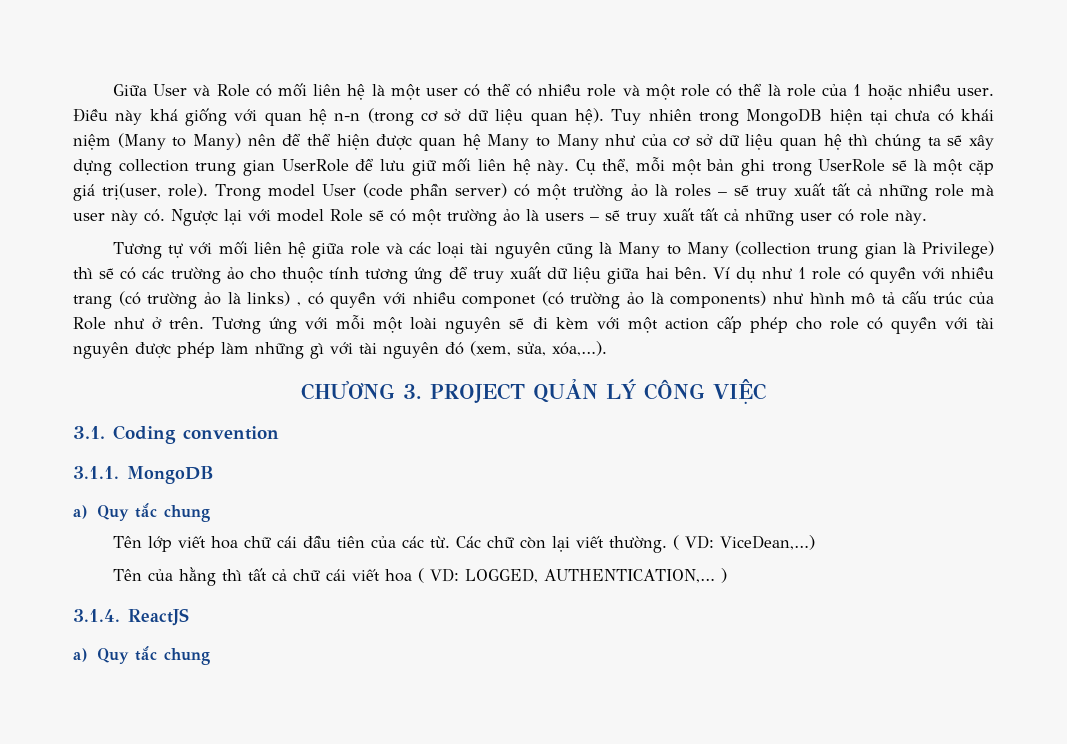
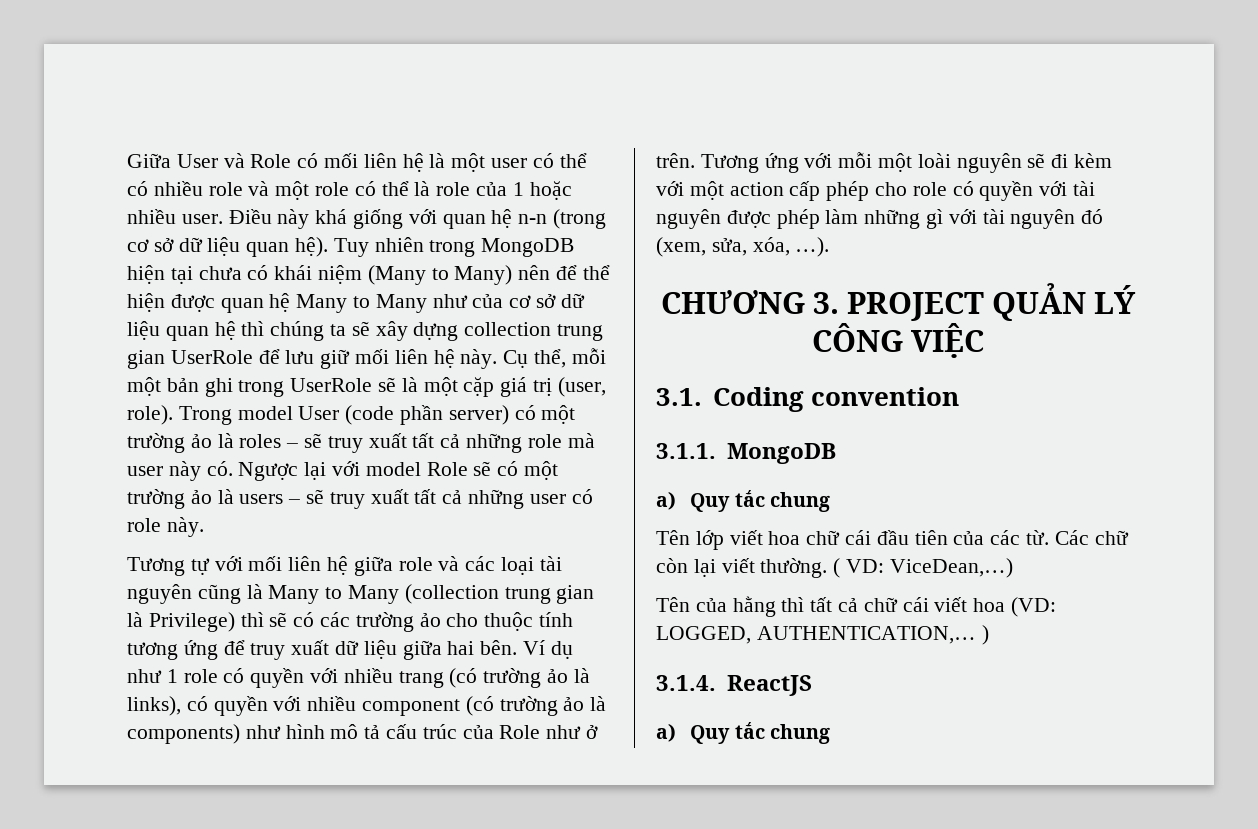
- Cụ thể, mỗi một bản ghi trong UserRole sẽ là một cặp giá trị(user, role).
+ Cụ thể, mỗi một bản ghi trong UserRole sẽ là một cặp giá trị (user, role).
- Ví dụ như 1 role có quyền với nhiều trang (có trường ảo là links) , có quyền với nhiều componet (có trường ảo là components) như hình mô tả cấu trúc của Role như ở trên.
+ Ví dụ như 1 role có quyền với nhiều trang (có trường ảo là links), có quyền với nhiều component (có trường ảo là components) như hình mô tả cấu trúc của Role như ở trên.
- Tương ứng với mỗi một loài nguyên sẽ đi kèm với một action cấp phép cho role có quyền với tài nguyên được phép làm những gì với tài nguyên đó (xem, sửa, xóa,…).
+ Tương ứng với mỗi một loài nguyên sẽ đi kèm với một action cấp phép cho role có quyền với tài nguyên được phép làm những gì với tài nguyên đó (xem, sửa, xóa, …).
- Tên của hằng thì tất cả chữ cái viết hoa ( VD: LOGGED, AUTHENTICATION,… )
+ Tên của hằng thì tất cả chữ cái viết hoa (VD: LOGGED, AUTHENTICATION,… )

